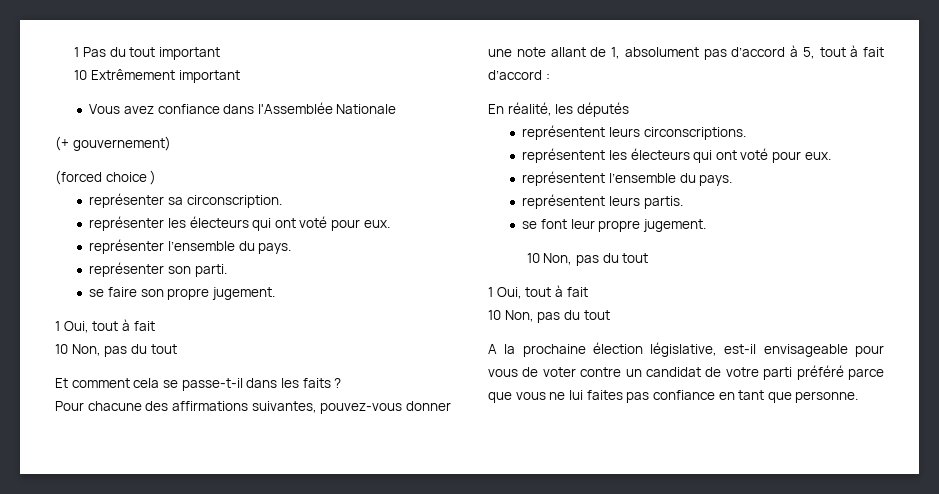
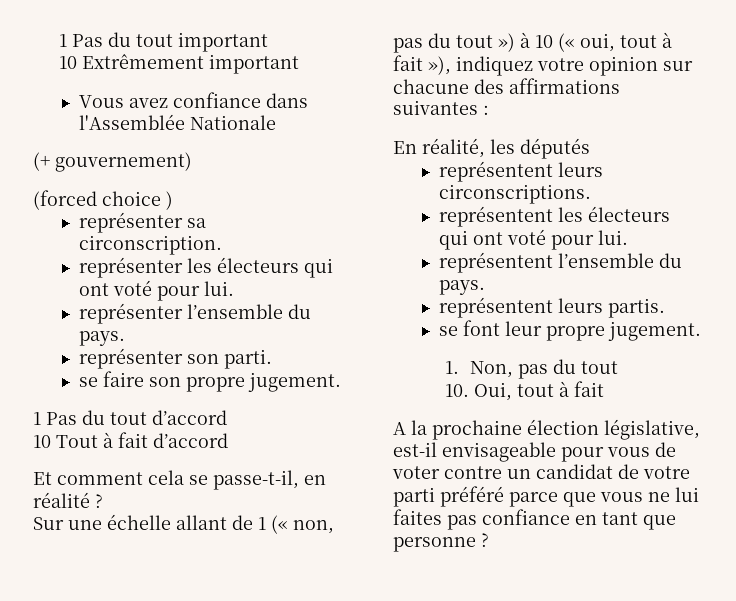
- représenter les électeurs qui ont voté pour eux.
+ représenter les électeurs qui ont voté pour lui.
  se faire son propre jugement.
- 1 Oui, tout à fait
- 10 Non, pas du tout
- Et comment cela se passe-t-il dans les faits ?
- Pour chacune des affirmations suivantes, pouvez-vous donner une note allant de 1, absolument pas d’accord à 5, tout à fait d’accord :
+ 1 Pas du tout d’accord
+ 10 Tout à fait d’accord
+ Et comment cela se passe-t-il, en réalité ?
+ Sur une échelle allant de 1 (« non, pas du tout ») à 10 (« oui, tout à fait »), indiquez votre opinion sur chacune des affirmations suivantes :
- représentent les électeurs qui ont voté pour eux.
+ représentent les électeurs qui ont voté pour lui.
  se font leur propre jugement.
- 10 Non, pas du tout
- 1 Oui, tout à fait
- 10 Non, pas du tout
+ 1. Non, pas du tout
+ 10. Oui, tout à fait
- A la prochaine élection législative, est-il envisageable pour vous de voter contre un candidat de votre parti préféré parce que vous ne lui faites pas confiance en tant que personne.
+ A la prochaine élection législative, est-il envisageable pour vous de voter contre un candidat de votre parti préféré parce que vous ne lui faites pas confiance en tant que personne ?

